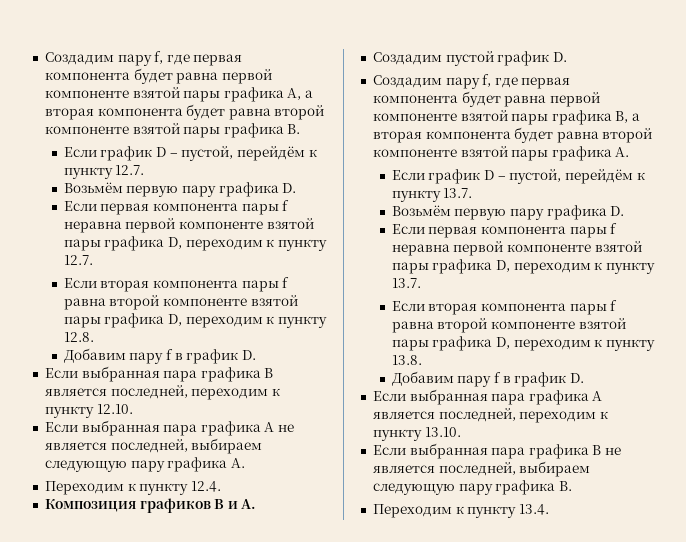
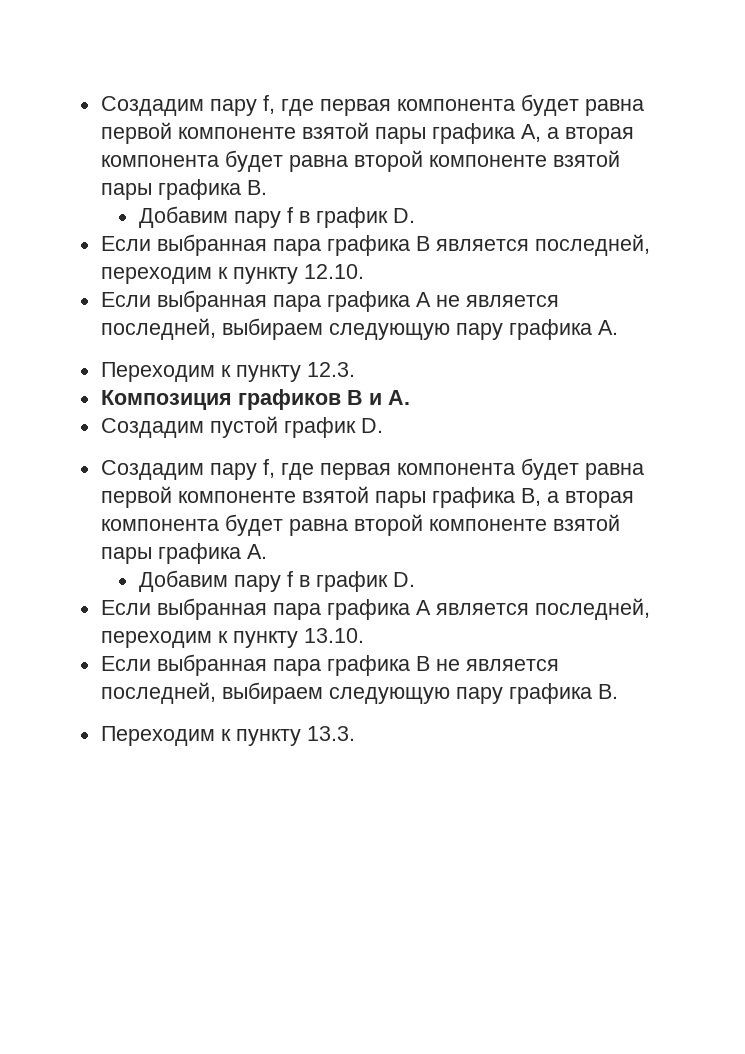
- Если график D – пустой, перейдём к пункту 12.7.
- Возьмём первую пару графика D.
- Если первая компонента пары f неравна первой компоненте взятой пары графика D, переходим к пункту 12.7.
- Если вторая компонента пары f равна второй компоненте взятой пары графика D, переходим к пункту 12.8.
- Переходим к пункту 12.4.
+ Переходим к пункту 12.3.
- Если график D – пустой, перейдём к пункту 13.7.
- Возьмём первую пару графика D.
- Если первая компонента пары f неравна первой компоненте взятой пары графика D, переходим к пункту 13.7.
- Если вторая компонента пары f равна второй компоненте взятой пары графика D, переходим к пункту 13.8.
- Переходим к пункту 13.4.
+ Переходим к пункту 13.3.

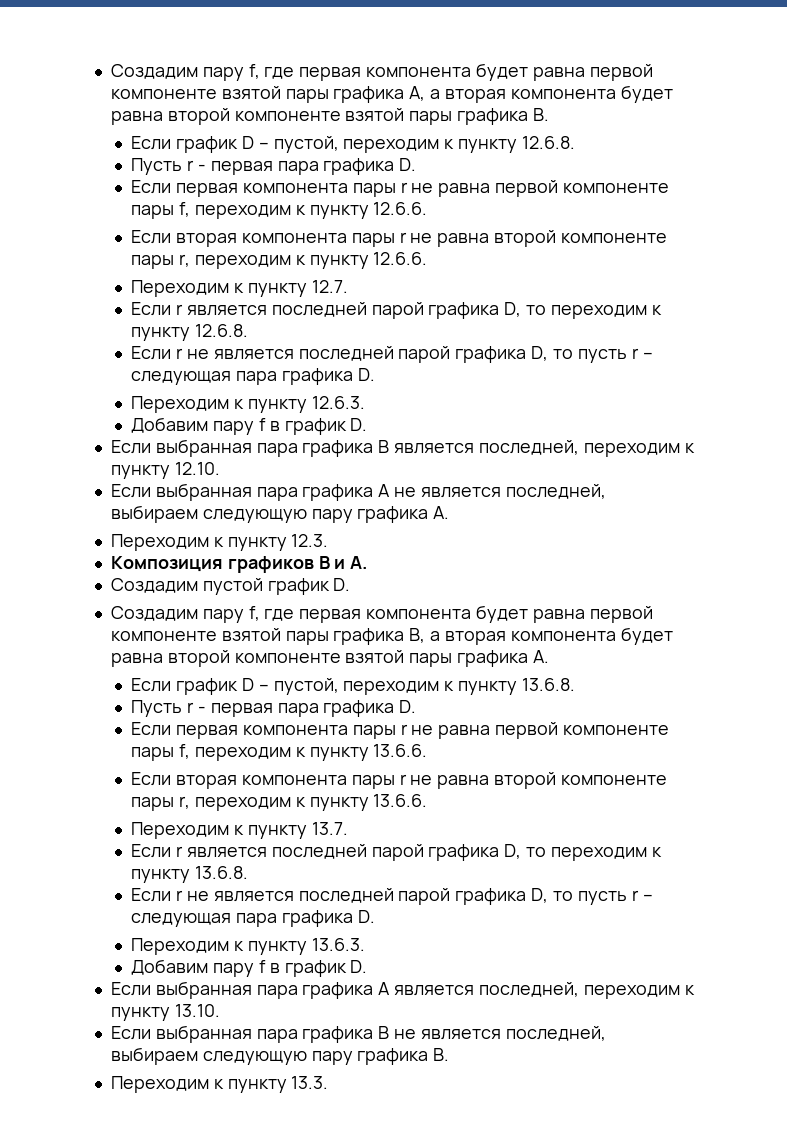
+ Если график D – пустой, переходим к пункту 12.6.8.
+ Пусть r - первая пара графика D.
+ Если первая компонента пары r не равна первой компоненте пары f, переходим к пункту 12.6.6.
+ Если вторая компонента пары r не равна второй компоненте пары r, переходим к пункту 12.6.6.
+ Переходим к пункту 12.7.
+ Если r является последней парой графика D, то переходим к пункту 12.6.8.
+ Если r не является последней парой графика D, то пусть r – следующая пара графика D.
+ Переходим к пункту 12.6.3.
+ Если график D – пустой, переходим к пункту 13.6.8.
+ Пусть r - первая пара графика D.
+ Если первая компонента пары r не равна первой компоненте пары f, переходим к пункту 13.6.6.
+ Если вторая компонента пары r не равна второй компоненте пары r, переходим к пункту 13.6.6.
+ Переходим к пункту 13.7.
+ Если r является последней парой графика D, то переходим к пункту 13.6.8.
+ Если r не является последней парой графика D, то пусть r – следующая пара графика D.
+ Переходим к пункту 13.6.3.

